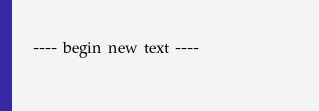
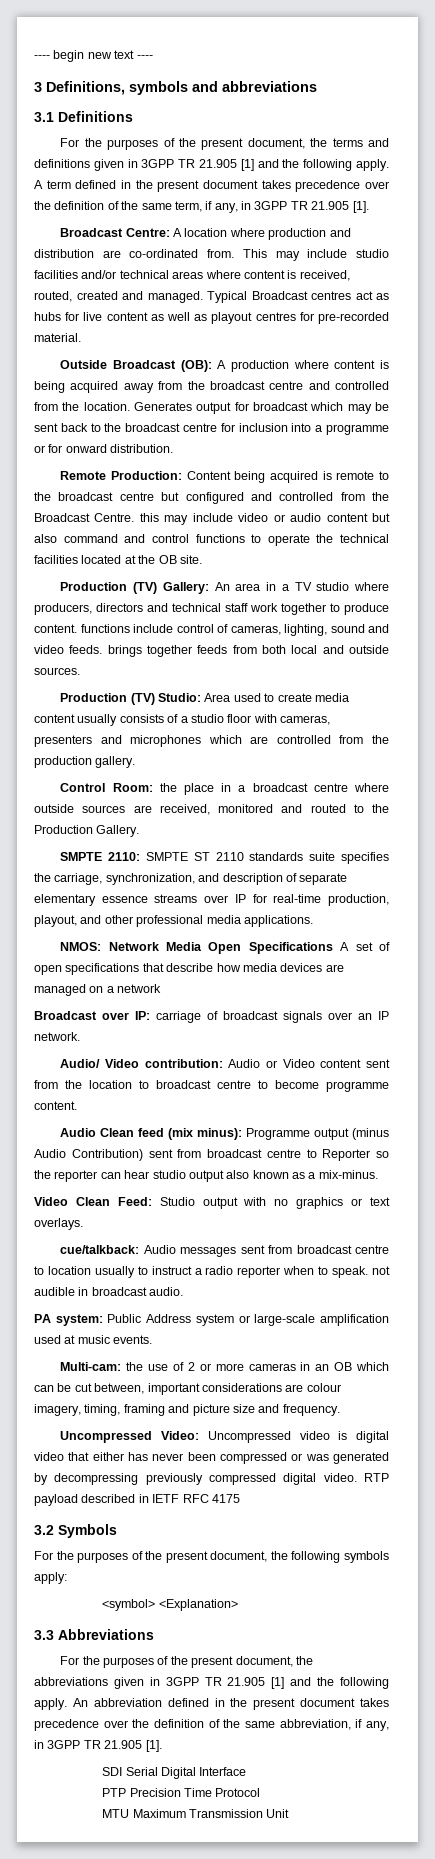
+ 3 Definitions, symbols and abbreviations
+ 3.1 Definitions
+ For the purposes of the present document, the terms and definitions given in 3GPP TR 21.905 [1] and the following apply. A term defined in the present document takes precedence over the definition of the same term, if any, in 3GPP TR 21.905 [1].
+ Broadcast Centre: A location where production and distribution are co-ordinated from. This may include studio facilities and/or technical areas where content is received, routed, created and managed. Typical Broadcast centres act as hubs for live content as well as playout centres for pre-recorded material.
+ Outside Broadcast (OB): A production where content is being acquired away from the broadcast centre and controlled from the location. Generates output for broadcast which may be sent back to the broadcast centre for inclusion into a programme or for onward distribution.
+ Remote Production: Content being acquired is remote to the broadcast centre but configured and controlled from the Broadcast Centre. this may include video or audio content but also command and control functions to operate the technical facilities located at the OB site.
+ Production (TV) Gallery: An area in a TV studio where producers, directors and technical staff work together to produce content. functions include control of cameras, lighting, sound and video feeds. brings together feeds from both local and outside sources.
+ Production (TV) Studio: Area used to create media content usually consists of a studio floor with cameras, presenters and microphones which are controlled from the production gallery.
+ Control Room: the place in a broadcast centre where outside sources are received, monitored and routed to the Production Gallery.
+ SMPTE 2110: SMPTE ST 2110 standards suite specifies the carriage, synchronization, and description of separate elementary essence streams over IP for real-time production, playout, and other professional media applications.
+ NMOS: Network Media Open Specifications A set of open specifications that describe how media devices are managed on a network
+ Broadcast over IP: carriage of broadcast signals over an IP network.
+ Audio/ Video contribution: Audio or Video content sent from the location to broadcast centre to become programme content.
+ Audio Clean feed (mix minus): Programme output (minus Audio Contribution) sent from broadcast centre to Reporter so the reporter can hear studio output also known as a mix-minus.
+ Video Clean Feed: Studio output with no graphics or text overlays.
+ cue/talkback: Audio messages sent from broadcast centre to location usually to instruct a radio reporter when to speak. not audible in broadcast audio.
+ PA system: Public Address system or large-scale amplification used at music events.
+ Multi-cam: the use of 2 or more cameras in an OB which can be cut between, important considerations are colour imagery, timing, framing and picture size and frequency.
+ Uncompressed Video: Uncompressed video is digital video that either has never been compressed or was generated by decompressing previously compressed digital video. RTP payload described in IETF RFC 4175
+ 3.2 Symbols
+ For the purposes of the present document, the following symbols apply:
+ <symbol> <Explanation>
+ 3.3 Abbreviations
+ For the purposes of the present document, the abbreviations given in 3GPP TR 21.905 [1] and the following apply. An abbreviation defined in the present document takes precedence over the definition of the same abbreviation, if any, in 3GPP TR 21.905 [1].
+ SDI Serial Digital Interface
+ PTP Precision Time Protocol
+ MTU Maximum Transmission Unit

